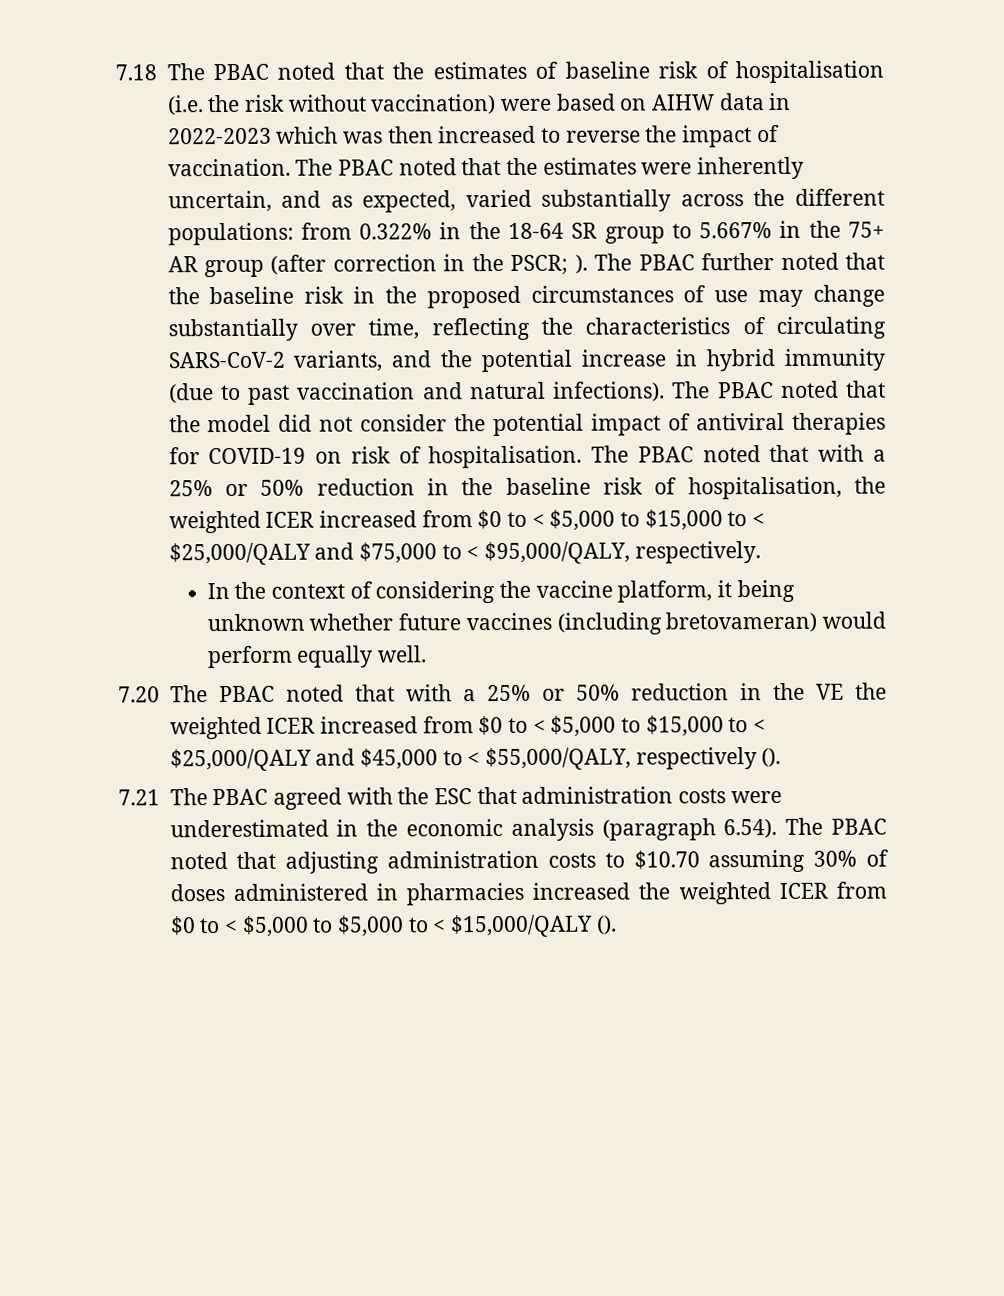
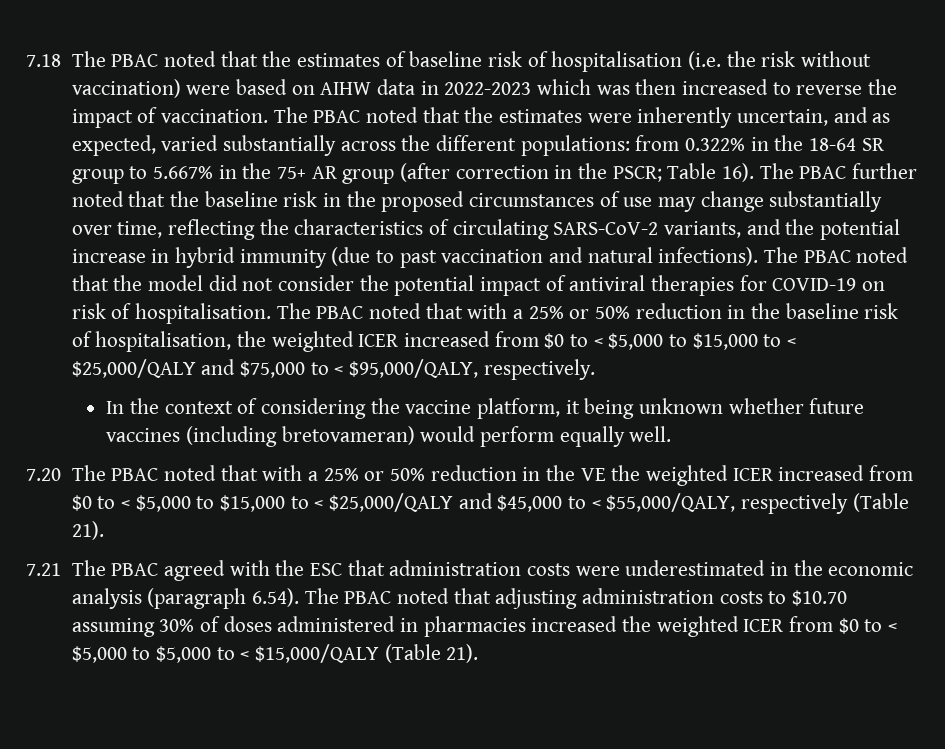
- The PBAC noted that the estimates were inherently uncertain, and as expected, varied substantially across the different populations: from 0.322% in the 18-64 SR group to 5.667% in the 75+ AR group (after correction in the PSCR; ).
+ The PBAC noted that the estimates were inherently uncertain, and as expected, varied substantially across the different populations: from 0.322% in the 18-64 SR group to 5.667% in the 75+ AR group (after correction in the PSCR; Table 16).
- 7.20 The PBAC noted that with a 25% or 50% reduction in the VE the weighted ICER increased from $0 to < $5,000 to $15,000 to < $25,000/QALY and $45,000 to < $55,000/QALY, respectively ().
+ 7.20 The PBAC noted that with a 25% or 50% reduction in the VE the weighted ICER increased from $0 to < $5,000 to $15,000 to < $25,000/QALY and $45,000 to < $55,000/QALY, respectively (Table 21).
- 7.21 The PBAC agreed with the ESC that administration costs were underestimated in the economic analysis (paragraph 6.54). The PBAC noted that adjusting administration costs to $10.70 assuming 30% of doses administered in pharmacies increased the weighted ICER from $0 to < $5,000 to $5,000 to < $15,000/QALY ().
+ 7.21 The PBAC agreed with the ESC that administration costs were underestimated in the economic analysis (paragraph 6.54). The PBAC noted that adjusting administration costs to $10.70 assuming 30% of doses administered in pharmacies increased the weighted ICER from $0 to < $5,000 to $5,000 to < $15,000/QALY (Table 21).

